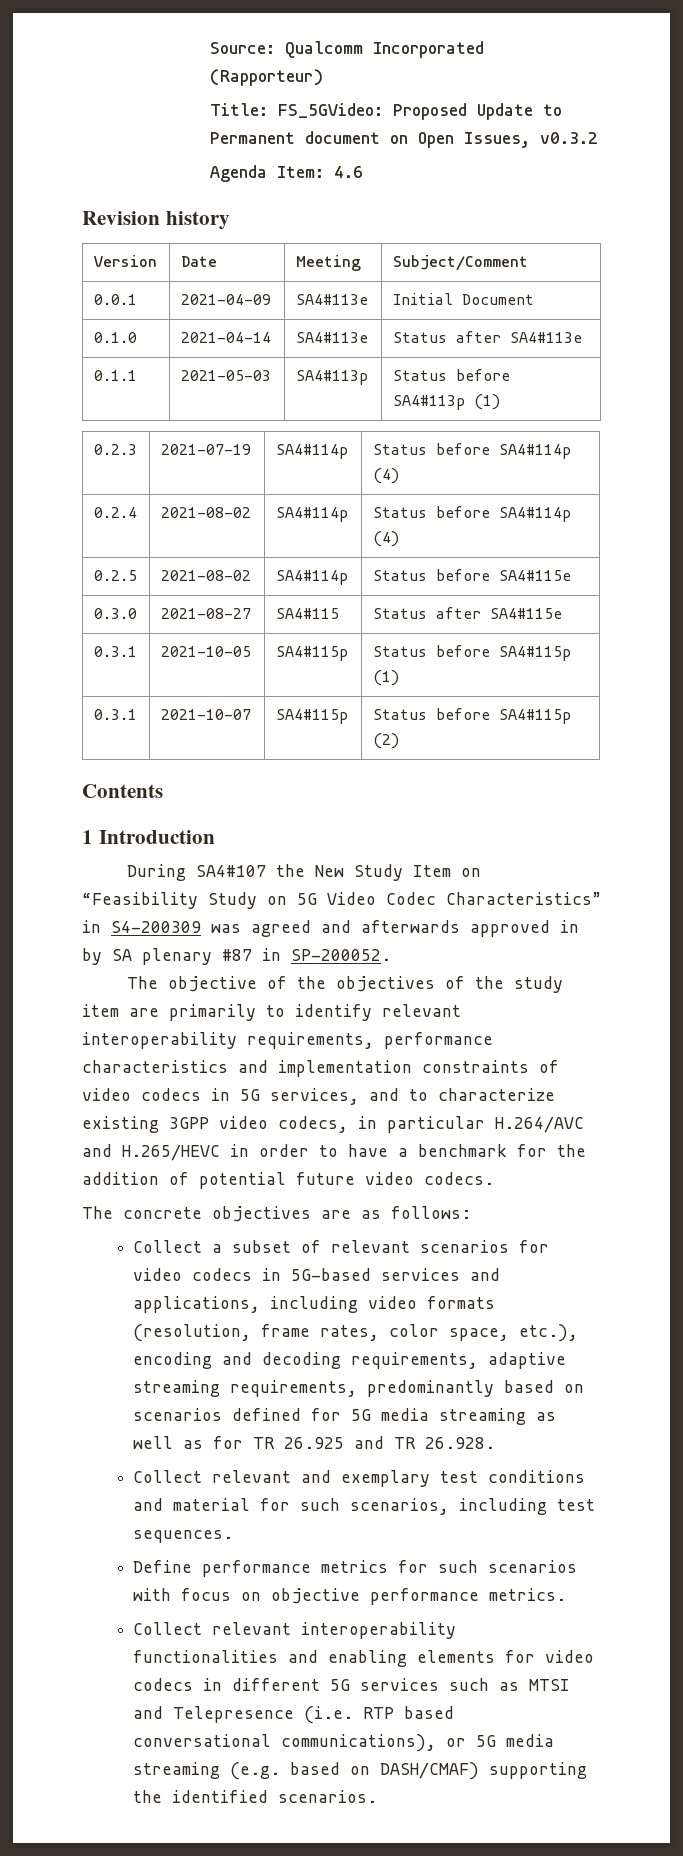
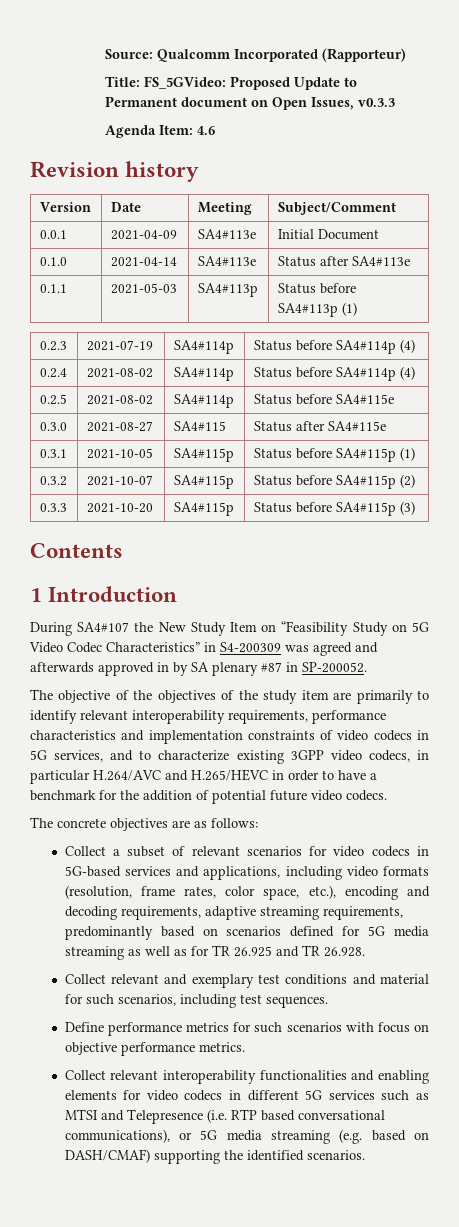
- Title: FS_5GVideo: Proposed Update to Permanent document on Open Issues, v0.3.2
+ Title: FS_5GVideo: Proposed Update to Permanent document on Open Issues, v0.3.3
- 0.3.1 | 2021-10-07 | SA4#115p | Status before SA4#115p (2)
+ 0.3.2 | 2021-10-07 | SA4#115p | Status before SA4#115p (2)
+ 0.3.3 | 2021-10-20 | SA4#115p | Status before SA4#115p (3)

